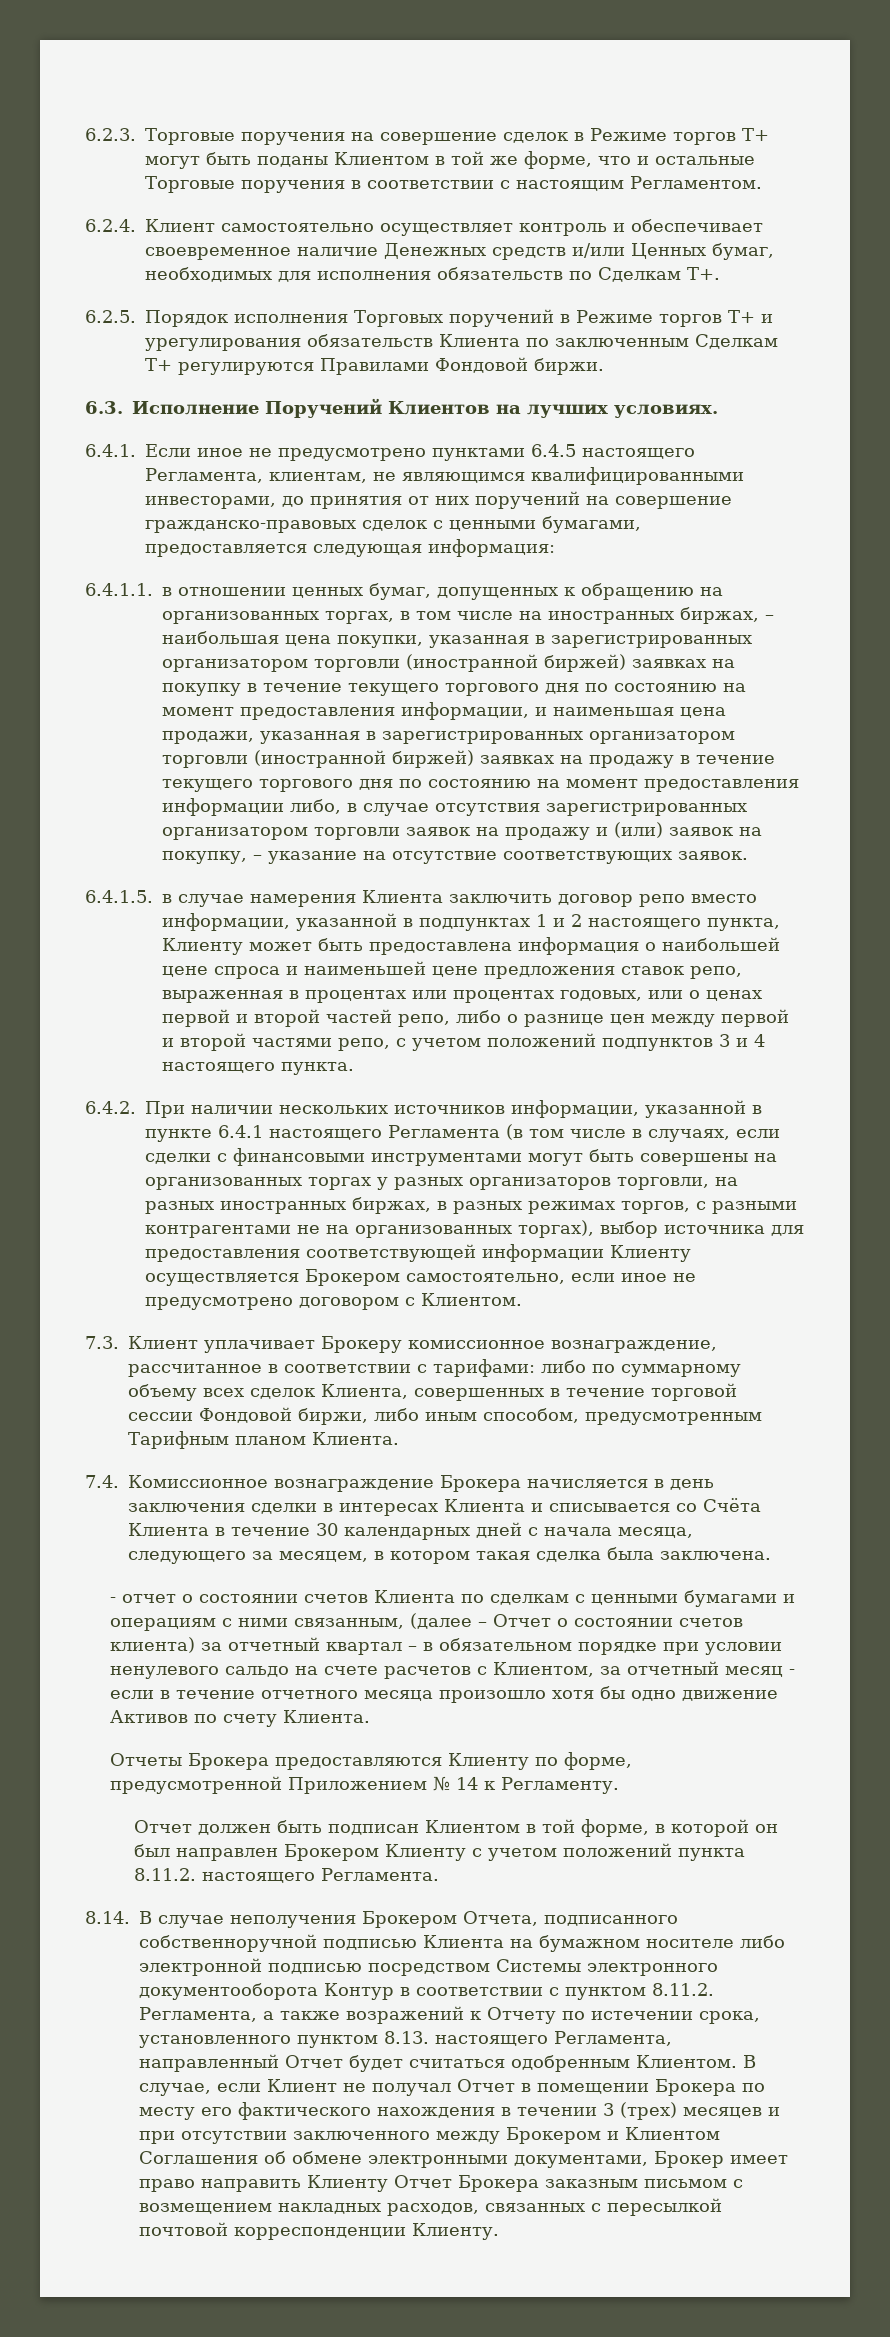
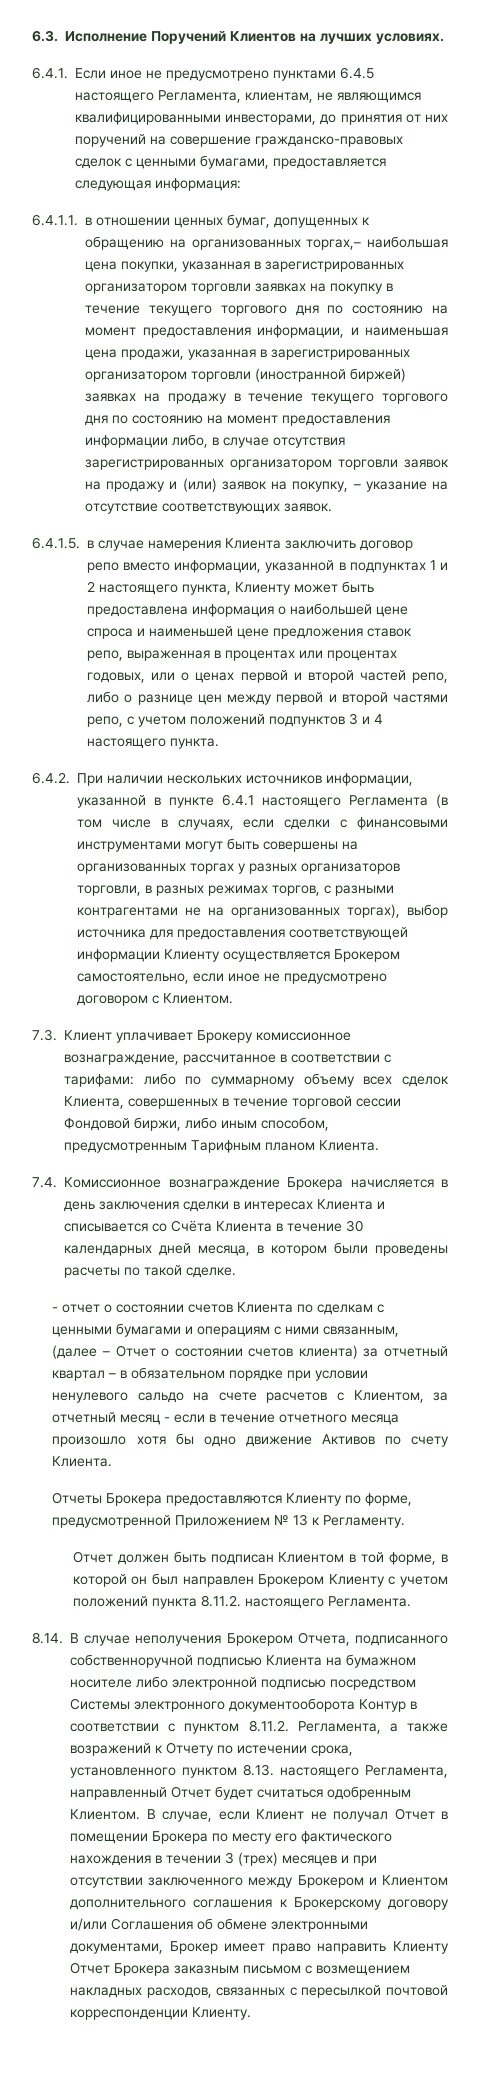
- 6.2.3. Торговые поручения на совершение сделок в Режиме торгов Т+ могут быть поданы Клиентом в той же форме, что и остальные Торговые поручения в соответствии с настоящим Регламентом.
- 6.2.4. Клиент самостоятельно осуществляет контроль и обеспечивает своевременное наличие Денежных средств и/или Ценных бумаг, необходимых для исполнения обязательств по Сделкам Т+.
- 6.2.5. Порядок исполнения Торговых поручений в Режиме торгов Т+ и урегулирования обязательств Клиента по заключенным Сделкам Т+ регулируются Правилами Фондовой биржи.
- 6.4.1.1. в отношении ценных бумаг, допущенных к обращению на организованных торгах, в том числе на иностранных биржах, – наибольшая цена покупки, указанная в зарегистрированных организатором торговли (иностранной биржей) заявках на покупку в течение текущего торгового дня по состоянию на момент предоставления информации, и наименьшая цена продажи, указанная в зарегистрированных организатором торговли (иностранной биржей) заявках на продажу в течение текущего торгового дня по состоянию на момент предоставления информации либо, в случае отсутствия зарегистрированных организатором торговли заявок на продажу и (или) заявок на покупку, – указание на отсутствие соответствующих заявок.
+ 6.4.1.1. в отношении ценных бумаг, допущенных к обращению на организованных торгах,– наибольшая цена покупки, указанная в зарегистрированных организатором торговли заявках на покупку в течение текущего торгового дня по состоянию на момент предоставления информации, и наименьшая цена продажи, указанная в зарегистрированных организатором торговли (иностранной биржей) заявках на продажу в течение текущего торгового дня по состоянию на момент предоставления информации либо, в случае отсутствия зарегистрированных организатором торговли заявок на продажу и (или) заявок на покупку, – указание на отсутствие соответствующих заявок.
- 6.4.2. При наличии нескольких источников информации, указанной в пункте 6.4.1 настоящего Регламента (в том числе в случаях, если сделки с финансовыми инструментами могут быть совершены на организованных торгах у разных организаторов торговли, на разных иностранных биржах, в разных режимах торгов, с разными контрагентами не на организованных торгах), выбор источника для предоставления соответствующей информации Клиенту осуществляется Брокером самостоятельно, если иное не предусмотрено договором с Клиентом.
+ 6.4.2. При наличии нескольких источников информации, указанной в пункте 6.4.1 настоящего Регламента (в том числе в случаях, если сделки с финансовыми инструментами могут быть совершены на организованных торгах у разных организаторов торговли, в разных режимах торгов, с разными контрагентами не на организованных торгах), выбор источника для предоставления соответствующей информации Клиенту осуществляется Брокером самостоятельно, если иное не предусмотрено договором с Клиентом.
- 7.4. Комиссионное вознаграждение Брокера начисляется в день заключения сделки в интересах Клиента и списывается со Счёта Клиента в течение 30 календарных дней с начала месяца, следующего за месяцем, в котором такая сделка была заключена.
+ 7.4. Комиссионное вознаграждение Брокера начисляется в день заключения сделки в интересах Клиента и списывается со Счёта Клиента в течение 30 календарных дней месяца, в котором были проведены расчеты по такой сделке.
- Отчеты Брокера предоставляются Клиенту по форме, предусмотренной Приложением № 14 к Регламенту.
+ Отчеты Брокера предоставляются Клиенту по форме, предусмотренной Приложением № 13 к Регламенту.
- В случае, если Клиент не получал Отчет в помещении Брокера по месту его фактического нахождения в течении 3 (трех) месяцев и при отсутствии заключенного между Брокером и Клиентом Соглашения об обмене электронными документами, Брокер имеет право направить Клиенту Отчет Брокера заказным письмом с возмещением накладных расходов, связанных с пересылкой почтовой корреспонденции Клиенту.
+ В случае, если Клиент не получал Отчет в помещении Брокера по месту его фактического нахождения в течении 3 (трех) месяцев и при отсутствии заключенного между Брокером и Клиентом дополнительного соглашения к Брокерскому договору и/или Соглашения об обмене электронными документами, Брокер имеет право направить Клиенту Отчет Брокера заказным письмом с возмещением накладных расходов, связанных с пересылкой почтовой корреспонденции Клиенту.

